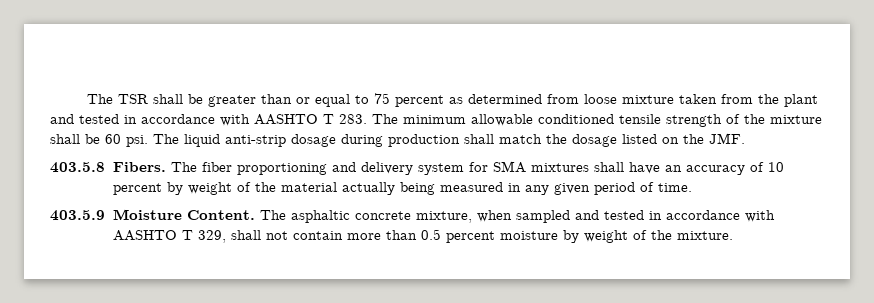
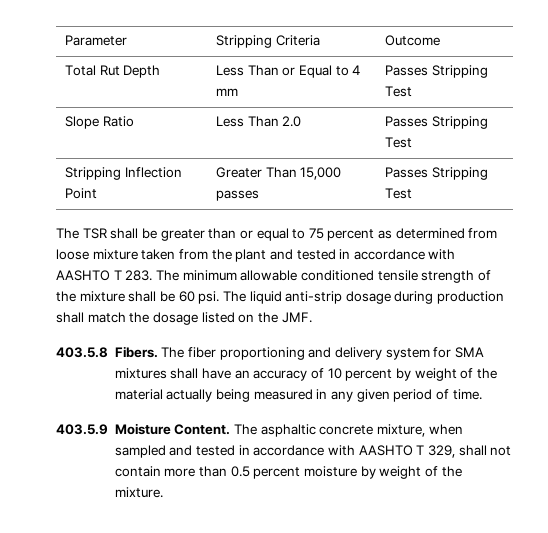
+ Parameter | Stripping Criteria | Outcome
+ Total Rut Depth | Less Than or Equal to 4 mm | Passes Stripping Test
+ Slope Ratio | Less Than 2.0 | Passes Stripping Test
+ Stripping Inflection Point | Greater Than 15,000 passes | Passes Stripping Test

